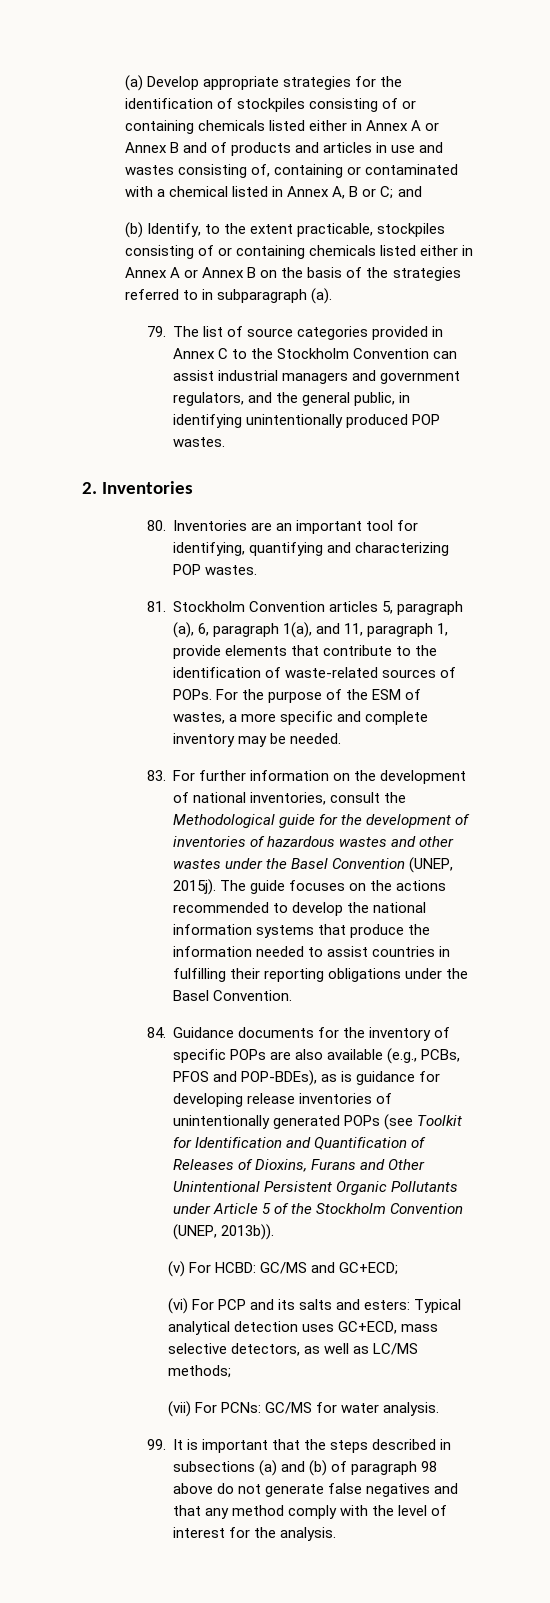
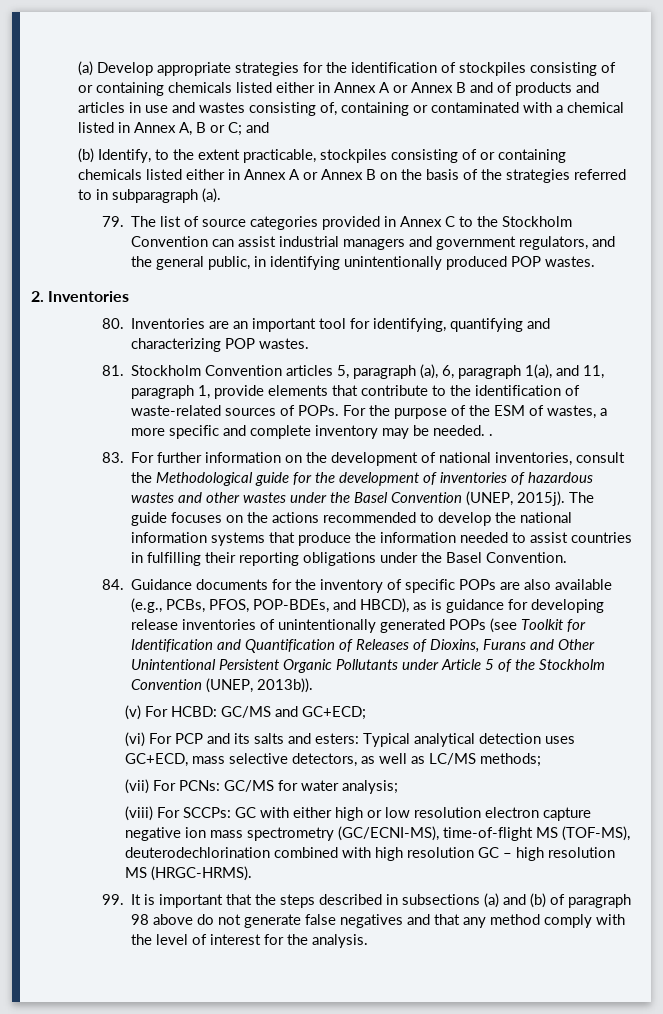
- For the purpose of the ESM of wastes, a more specific and complete inventory may be needed.
+ For the purpose of the ESM of wastes, a more specific and complete inventory may be needed. .
- 84. Guidance documents for the inventory of specific POPs are also available (e.g., PCBs, PFOS and POP-BDEs), as is guidance for developing release inventories of unintentionally generated POPs (see Toolkit for Identification and Quantification of Releases of Dioxins, Furans and Other Unintentional Persistent Organic Pollutants under Article 5 of the Stockholm Convention (UNEP, 2013b)).
+ 84. Guidance documents for the inventory of specific POPs are also available (e.g., PCBs, PFOS, POP-BDEs, and HBCD), as is guidance for developing release inventories of unintentionally generated POPs (see Toolkit for Identification and Quantification of Releases of Dioxins, Furans and Other Unintentional Persistent Organic Pollutants under Article 5 of the Stockholm Convention (UNEP, 2013b)).
- (vii) For PCNs: GC/MS for water analysis.
+ (vii) For PCNs: GC/MS for water analysis;
+ (viii) For SCCPs: GC with either high or low resolution electron capture negative ion mass spectrometry (GC/ECNI-MS), time-of-flight MS (TOF-MS), deuterodechlorination combined with high resolution GC – high resolution MS (HRGC-HRMS).

